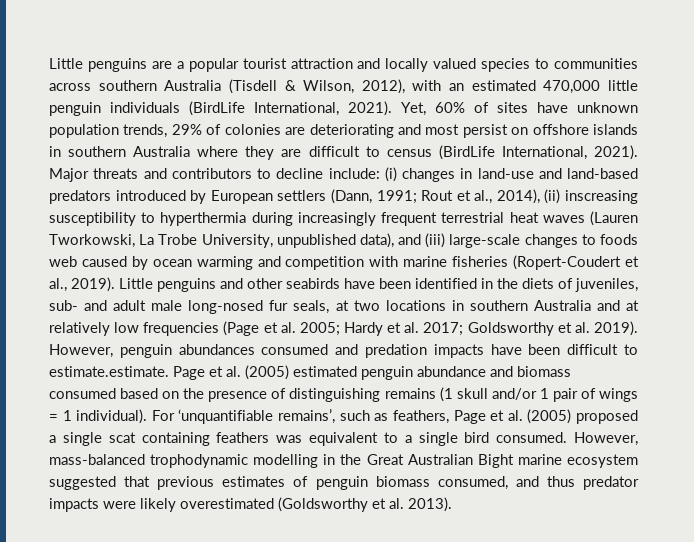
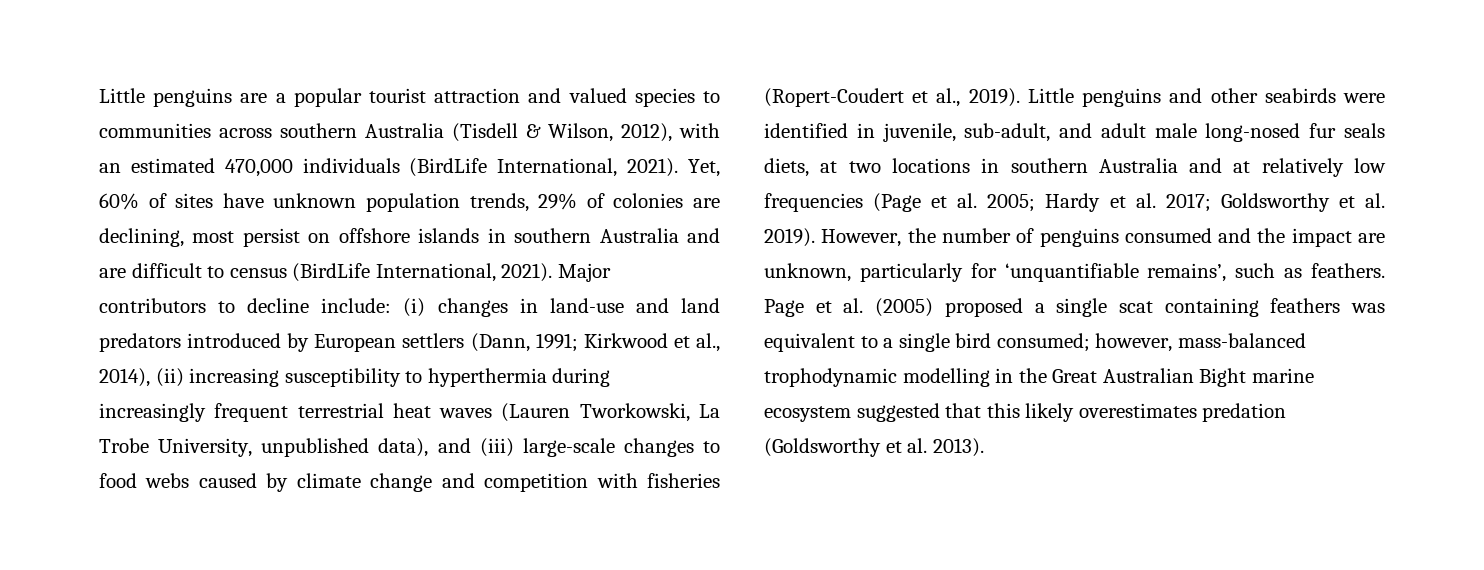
- Little penguins are a popular tourist attraction and locally valued species to communities across southern Australia (Tisdell & Wilson, 2012), with an estimated 470,000 little penguin individuals (BirdLife International, 2021).
+ Little penguins are a popular tourist attraction and valued species to communities across southern Australia (Tisdell & Wilson, 2012), with an estimated 470,000 individuals (BirdLife International, 2021).
- Yet, 60% of sites have unknown population trends, 29% of colonies are deteriorating and most persist on offshore islands in southern Australia where they are difficult to census (BirdLife International, 2021).
+ Yet, 60% of sites have unknown population trends, 29% of colonies are declining, most persist on offshore islands in southern Australia and are difficult to census (BirdLife International, 2021).
- Major threats and contributors to decline include: (i) changes in land-use and land-based predators introduced by European settlers (Dann, 1991; Rout et al., 2014), (ii) inscreasing susceptibility to hyperthermia during increasingly frequent terrestrial heat waves (Lauren Tworkowski, La Trobe University, unpublished data), and (iii) large-scale changes to foods web caused by ocean warming and competition with marine fisheries (Ropert-Coudert et al., 2019).
+ Major contributors to decline include: (i) changes in land-use and land predators introduced by European settlers (Dann, 1991; Kirkwood et al., 2014), (ii) increasing susceptibility to hyperthermia during increasingly frequent terrestrial heat waves (Lauren Tworkowski, La Trobe University, unpublished data), and (iii) large-scale changes to food webs caused by climate change and competition with fisheries (Ropert-Coudert et al., 2019).
- Little penguins and other seabirds have been identified in the diets of juveniles, sub- and adult male long-nosed fur seals, at two locations in southern Australia and at relatively low frequencies (Page et al. 2005; Hardy et al. 2017; Goldsworthy et al. 2019).
+ Little penguins and other seabirds were identified in juvenile, sub-adult, and adult male long-nosed fur seals diets, at two locations in southern Australia and at relatively low frequencies (Page et al. 2005; Hardy et al. 2017; Goldsworthy et al. 2019).
- However, penguin abundances consumed and predation impacts have been difficult to estimate.estimate. Page et al. (2005) estimated penguin abundance and biomass consumed based on the presence of distinguishing remains (1 skull and/or 1 pair of wings = 1 individual). For ‘unquantifiable remains’, such as feathers, Page et al. (2005) proposed a single scat containing feathers was equivalent to a single bird consumed. However, mass-balanced trophodynamic modelling in the Great Australian Bight marine ecosystem suggested that previous estimates of penguin biomass consumed, and thus predator impacts were likely overestimated (Goldsworthy et al. 2013).
+ However, the number of penguins consumed and the impact are unknown, particularly for ‘unquantifiable remains’, such as feathers. Page et al. (2005) proposed a single scat containing feathers was equivalent to a single bird consumed; however, mass-balanced trophodynamic modelling in the Great Australian Bight marine ecosystem suggested that this likely overestimates predation (Goldsworthy et al. 2013).

